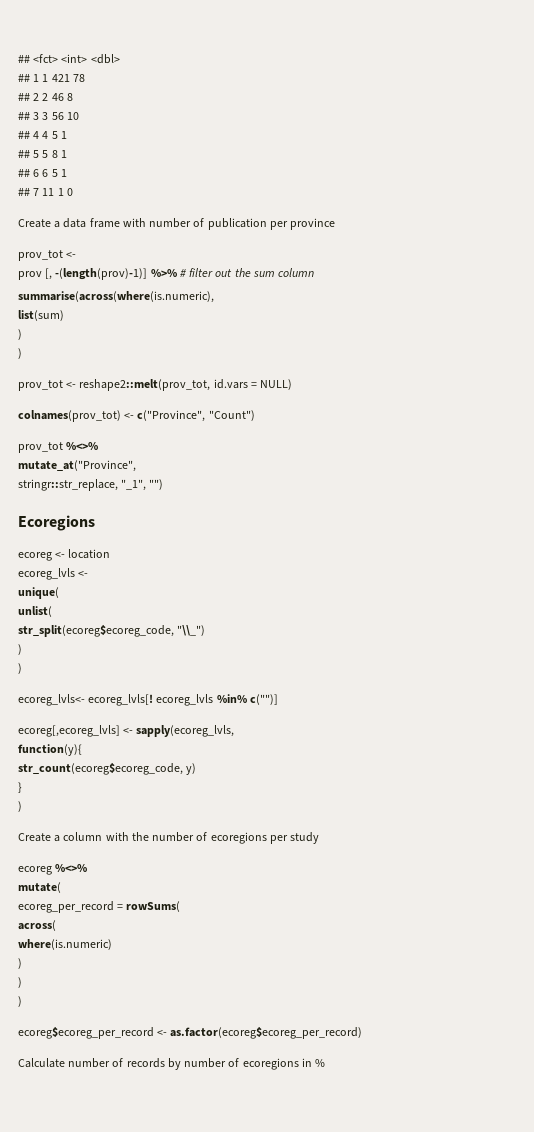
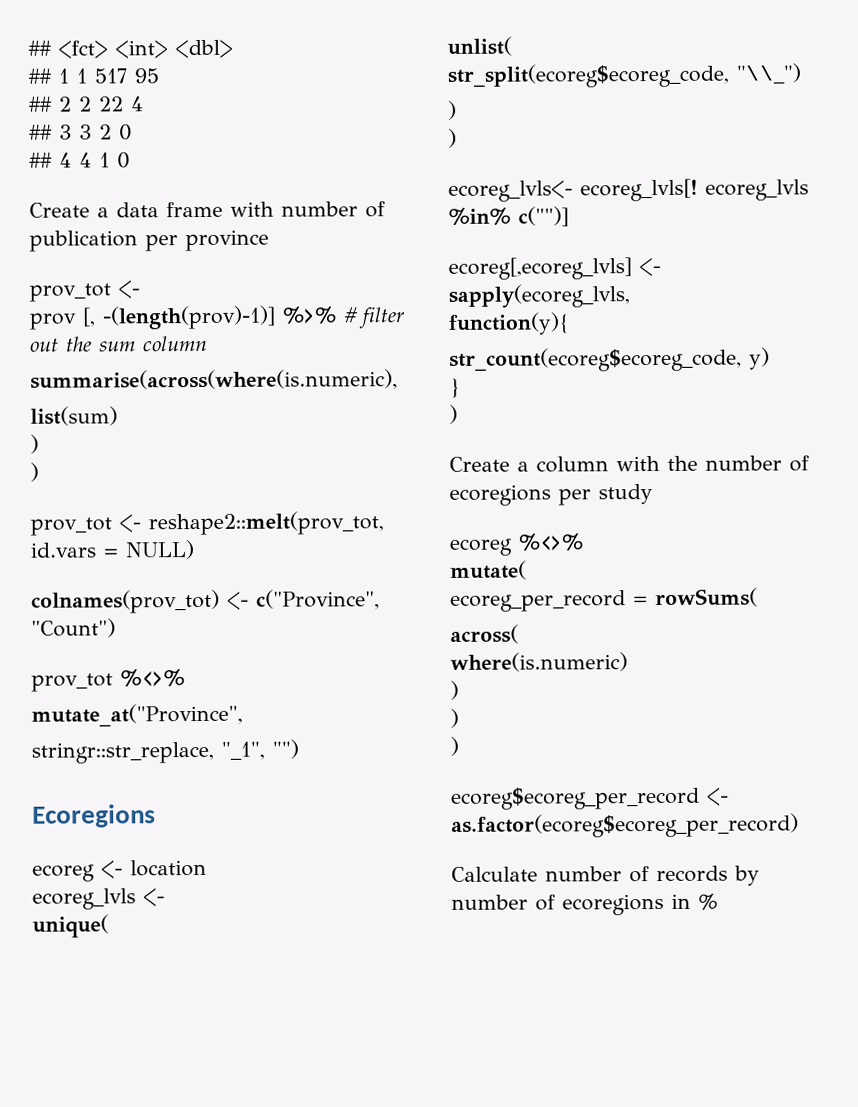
- ## 1 1 421 78
+ ## 1 1 517 95
- ## 2 2 46 8
+ ## 2 2 22 4
- ## 3 3 56 10
+ ## 3 3 2 0
- ## 4 4 5 1
- ## 5 5 8 1
- ## 6 6 5 1
- ## 7 11 1 0
+ ## 4 4 1 0

